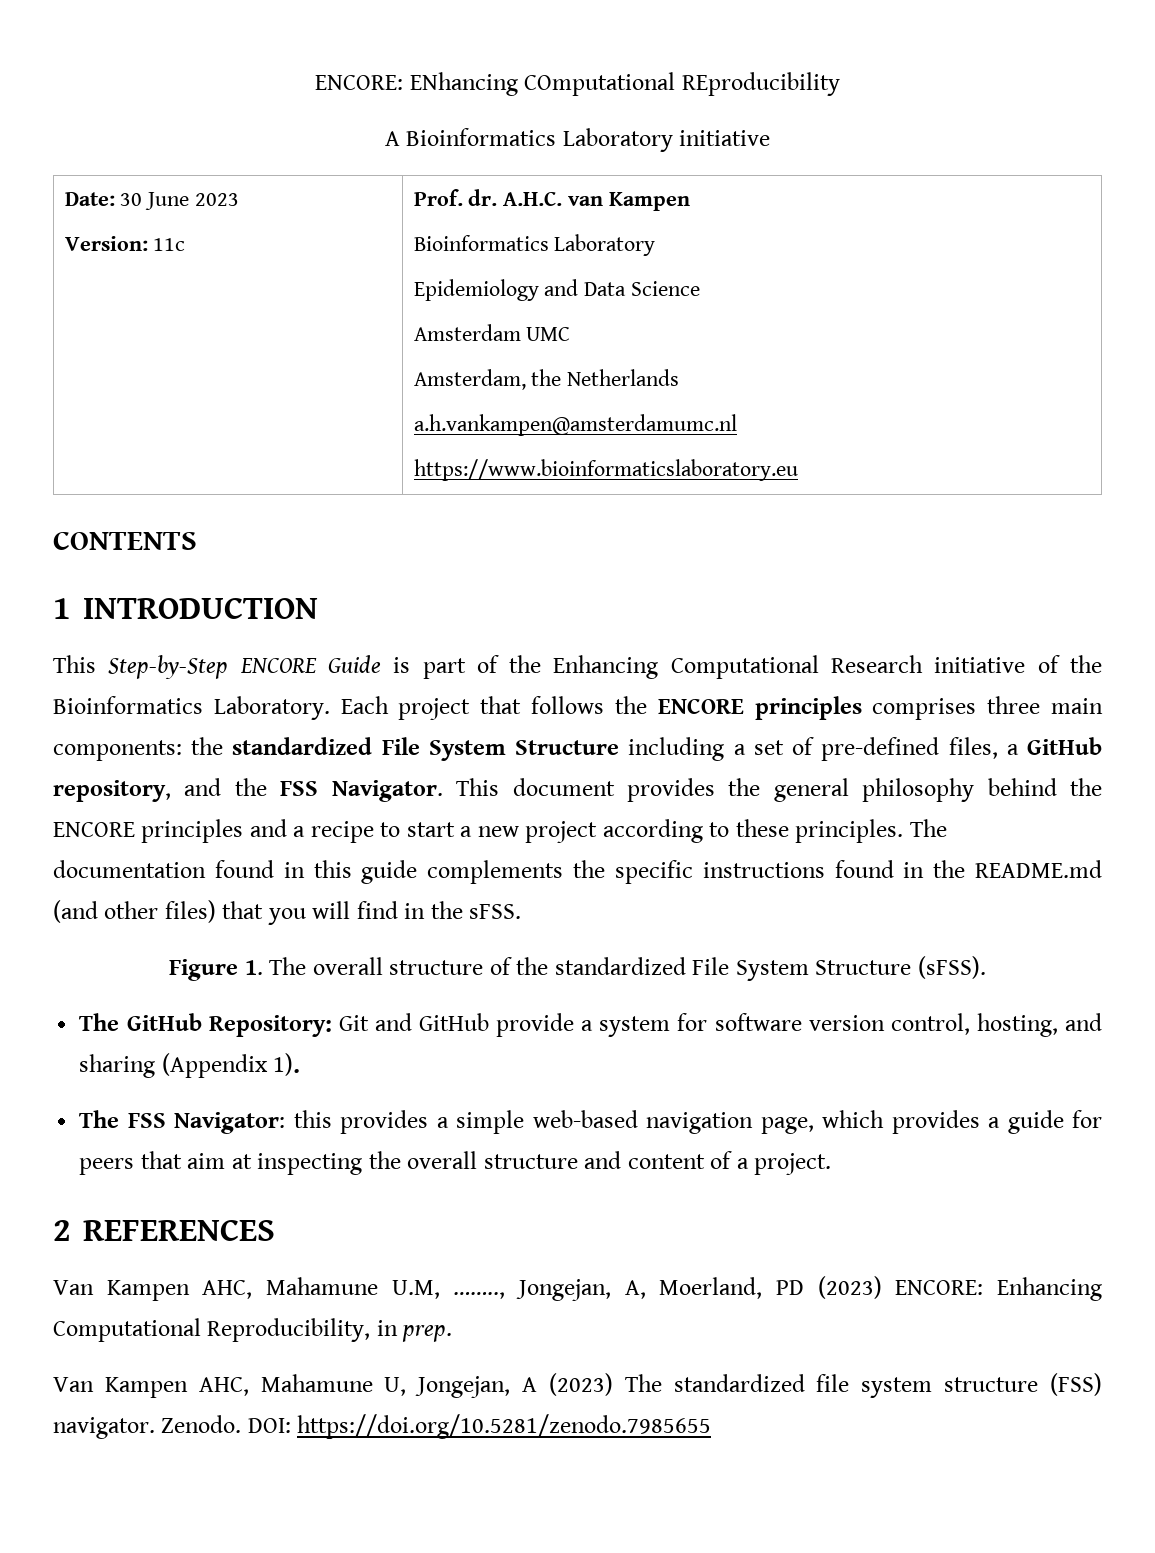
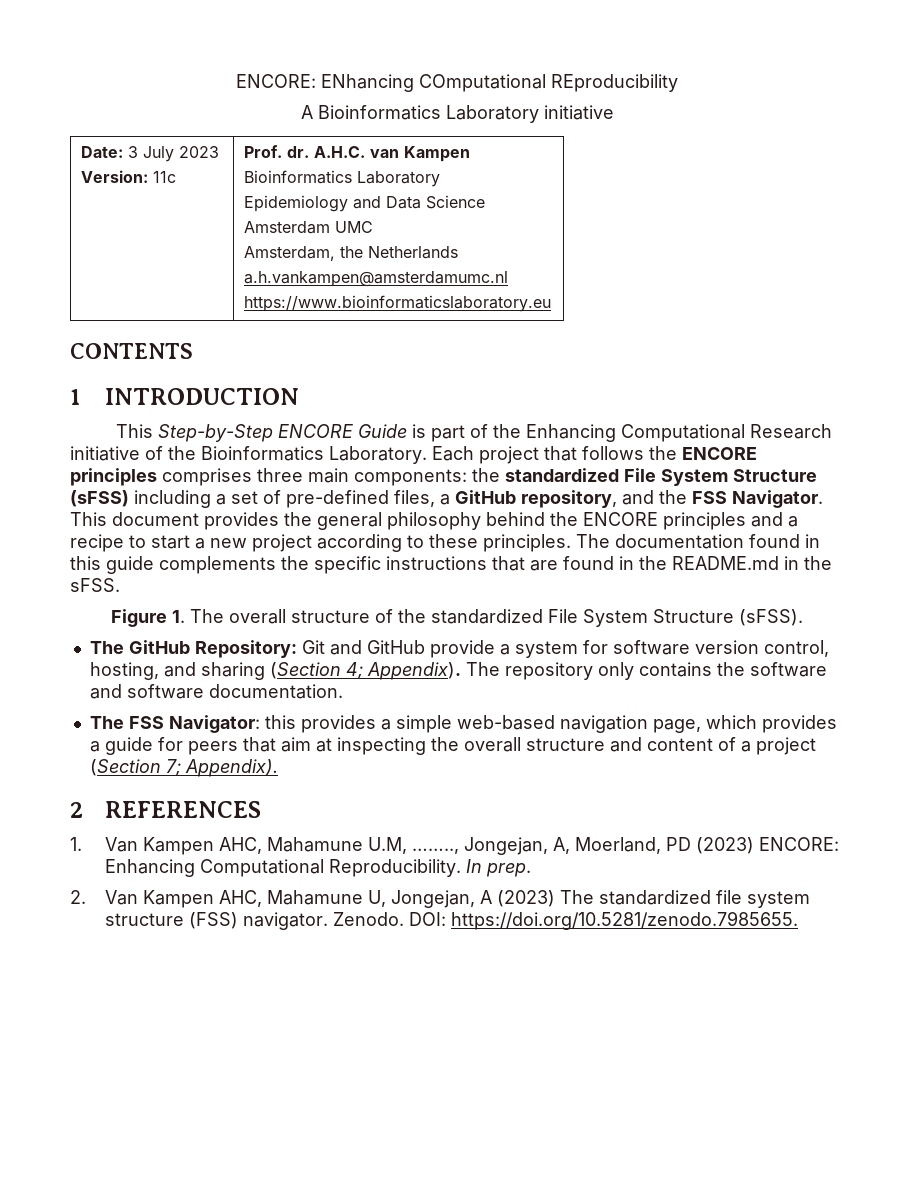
- Date: 30 June 2023
+ Date: 3 July 2023
- Each project that follows the ENCORE principles comprises three main components: the standardized File System Structure including a set of pre-defined files, a GitHub repository, and the FSS Navigator.
+ Each project that follows the ENCORE principles comprises three main components: the standardized File System Structure (sFSS) including a set of pre-defined files, a GitHub repository, and the FSS Navigator.
- The documentation found in this guide complements the specific instructions found in the README.md (and other files) that you will find in the sFSS.
+ The documentation found in this guide complements the specific instructions that are found in the README.md in the sFSS.
- The GitHub Repository: Git and GitHub provide a system for software version control, hosting, and sharing (Appendix 1).
+ The GitHub Repository: Git and GitHub provide a system for software version control, hosting, and sharing (Section 4; Appendix). The repository only contains the software and software documentation.
- The FSS Navigator: this provides a simple web-based navigation page, which provides a guide for peers that aim at inspecting the overall structure and content of a project.
+ The FSS Navigator: this provides a simple web-based navigation page, which provides a guide for peers that aim at inspecting the overall structure and content of a project (Section 7; Appendix).
- Van Kampen AHC, Mahamune U.M, …….., Jongejan, A, Moerland, PD (2023) ENCORE: Enhancing Computational Reproducibility, in prep.
+ 1. Van Kampen AHC, Mahamune U.M, …….., Jongejan, A, Moerland, PD (2023) ENCORE: Enhancing Computational Reproducibility. In prep.
- Van Kampen AHC, Mahamune U, Jongejan, A (2023) The standardized file system structure (FSS) navigator.
+ 2. Van Kampen AHC, Mahamune U, Jongejan, A (2023) The standardized file system structure (FSS) navigator.
- DOI: https://doi.org/10.5281/zenodo.7985655
+ DOI: https://doi.org/10.5281/zenodo.7985655.

